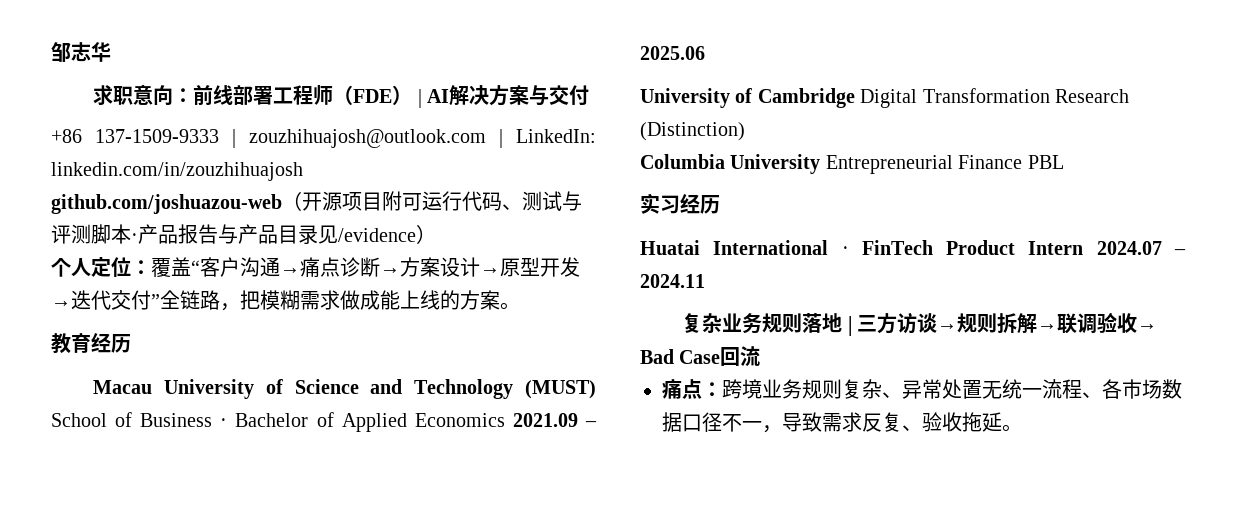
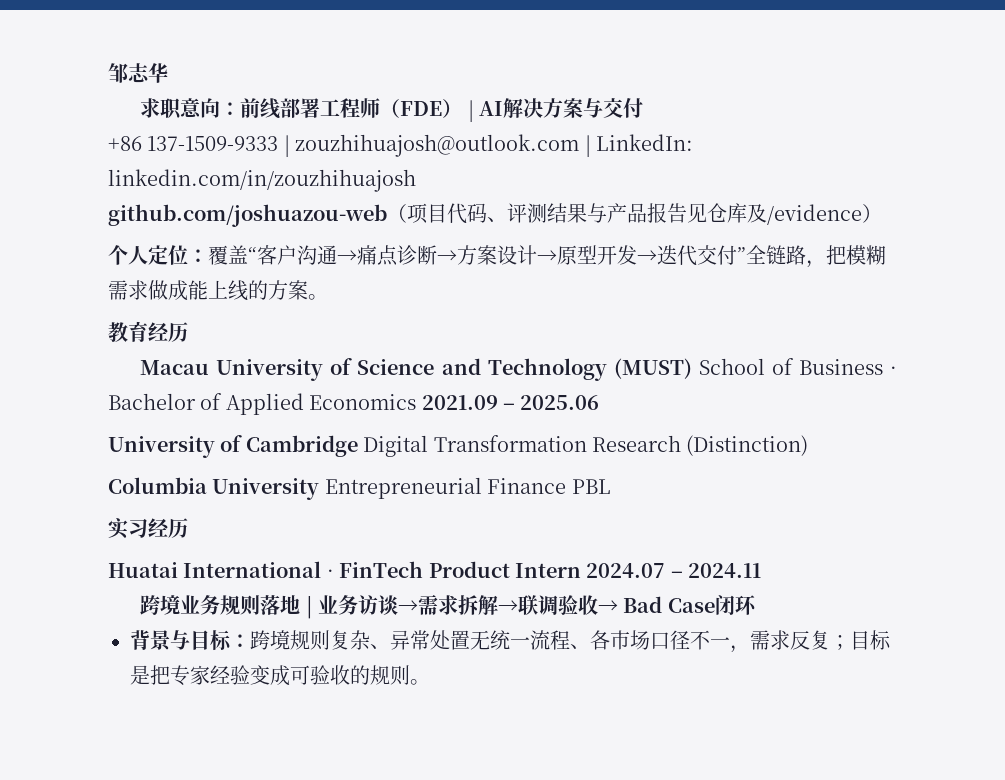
- github.com/joshuazou-web（开源项目附可运行代码、测试与评测脚本·产品报告与产品目录见/evidence）
+ github.com/joshuazou-web（项目代码、评测结果与产品报告见仓库及/evidence）
- 复杂业务规则落地 | 三方访谈→规则拆解→联调验收→ Bad Case回流
- 痛点：跨境业务规则复杂、异常处置无统一流程、各市场数据口径不一，导致需求反复、验收拖延。
+ 跨境业务规则落地 | 业务访谈→需求拆解→联调验收→ Bad Case闭环
+ 背景与目标：跨境规则复杂、异常处置无统一流程、各市场口径不一，需求反复；目标是把专家经验变成可验收的规则。

